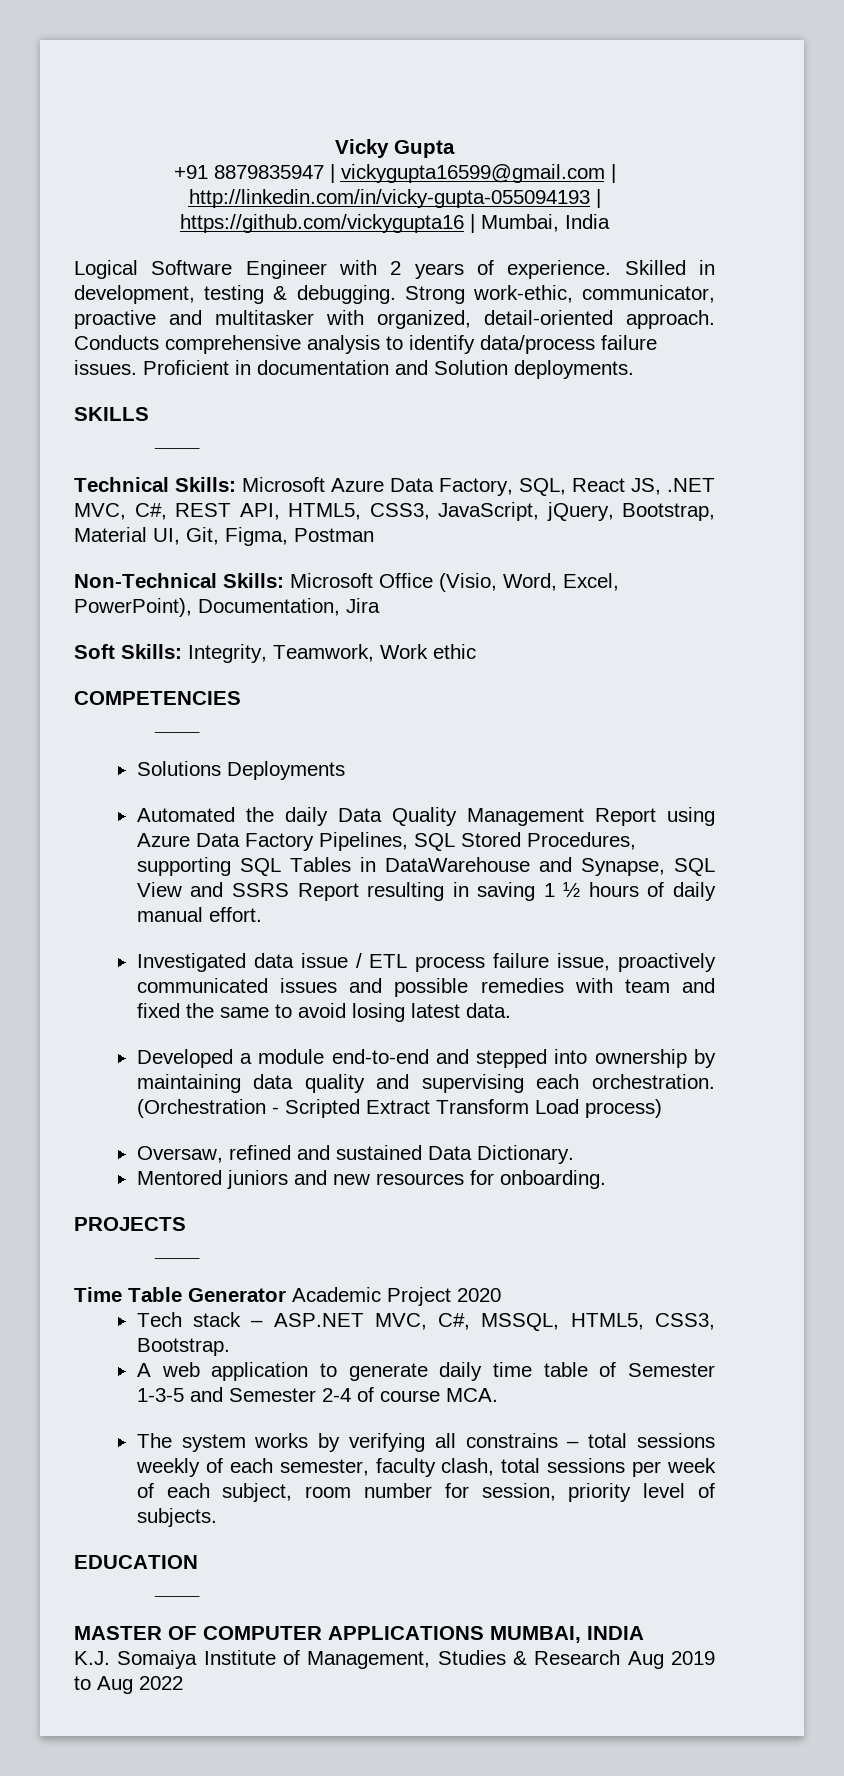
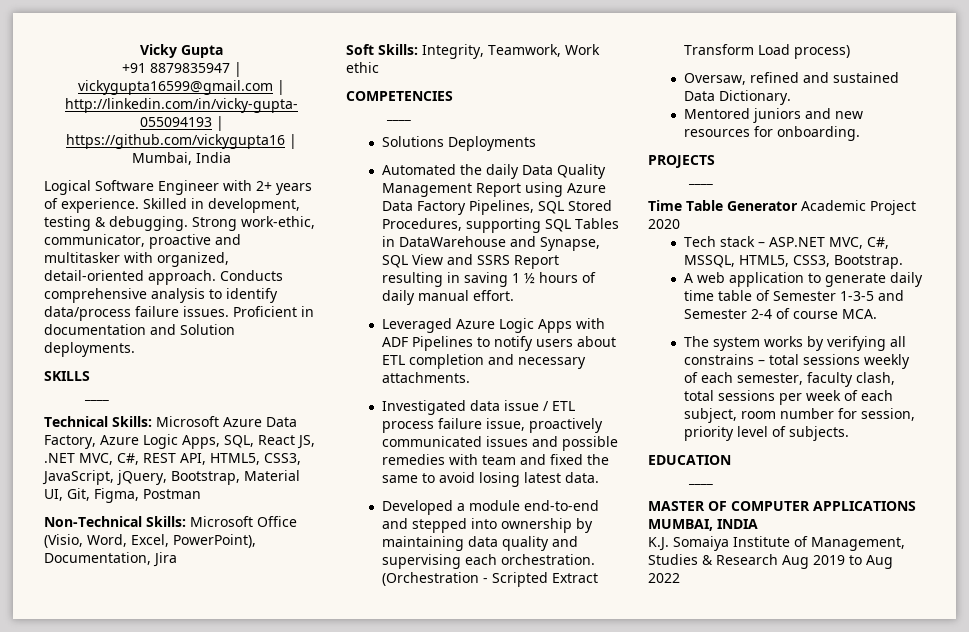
- Logical Software Engineer with 2 years of experience.
+ Logical Software Engineer with 2+ years of experience.
- Technical Skills: Microsoft Azure Data Factory, SQL, React JS, .NET MVC, C#, REST API, HTML5, CSS3, JavaScript, jQuery, Bootstrap, Material UI, Git, Figma, Postman
+ Technical Skills: Microsoft Azure Data Factory, Azure Logic Apps, SQL, React JS, .NET MVC, C#, REST API, HTML5, CSS3, JavaScript, jQuery, Bootstrap, Material UI, Git, Figma, Postman
+ Leveraged Azure Logic Apps with ADF Pipelines to notify users about ETL completion and necessary attachments.

